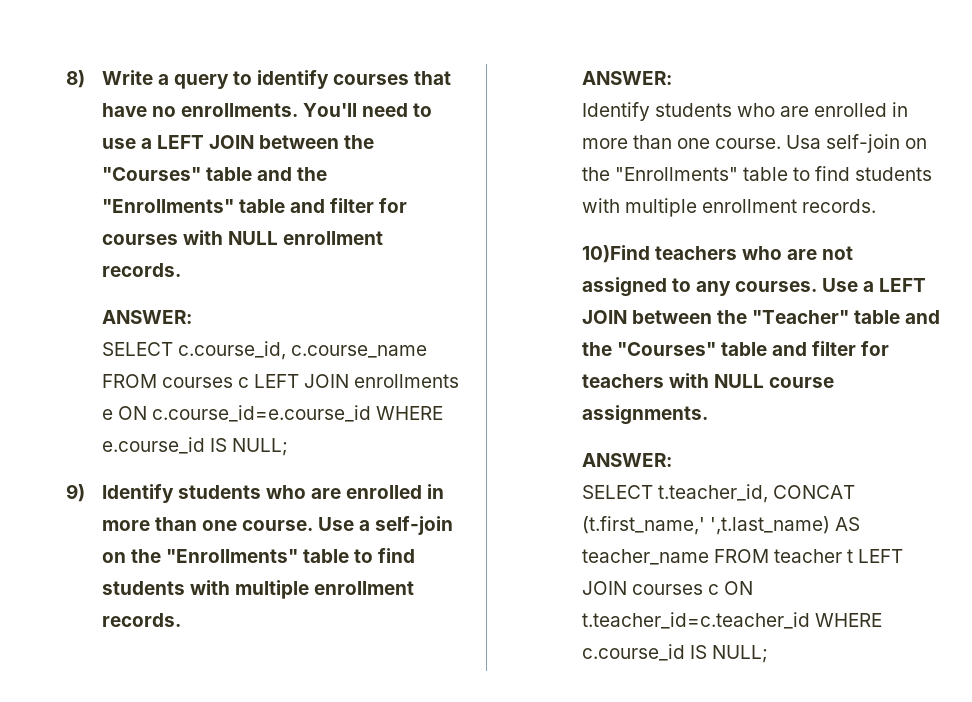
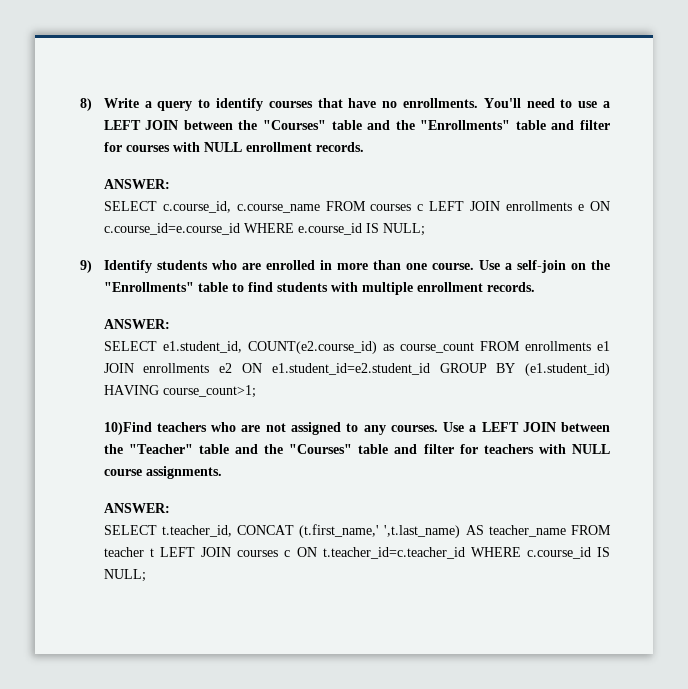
- Identify students who are enrolled in more than one course. Usa self-join on the "Enrollments" table to find students with multiple enrollment records.
+ SELECT e1.student_id, COUNT(e2.course_id) as course_count FROM enrollments e1 JOIN enrollments e2 ON e1.student_id=e2.student_id GROUP BY (e1.student_id) HAVING course_count>1;

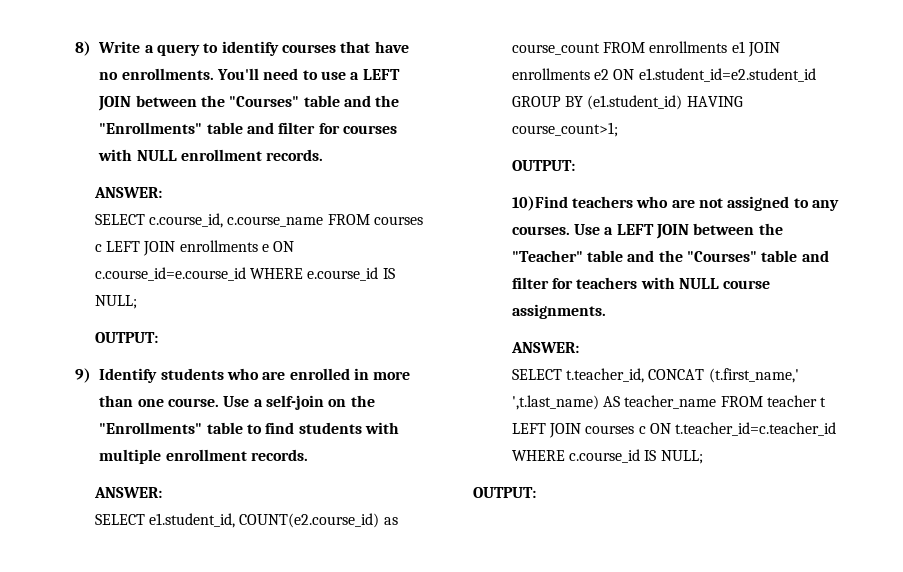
  SELECT c.course_id, c.course_name FROM courses c LEFT JOIN enrollments e ON c.course_id=e.course_id WHERE e.course_id IS NULL;
+ OUTPUT:
  SELECT e1.student_id, COUNT(e2.course_id) as course_count FROM enrollments e1 JOIN enrollments e2 ON e1.student_id=e2.student_id GROUP BY (e1.student_id) HAVING course_count>1;
+ OUTPUT:
  SELECT t.teacher_id, CONCAT (t.first_name,' ',t.last_name) AS teacher_name FROM teacher t LEFT JOIN courses c ON t.teacher_id=c.teacher_id WHERE c.course_id IS NULL;
+ OUTPUT:

